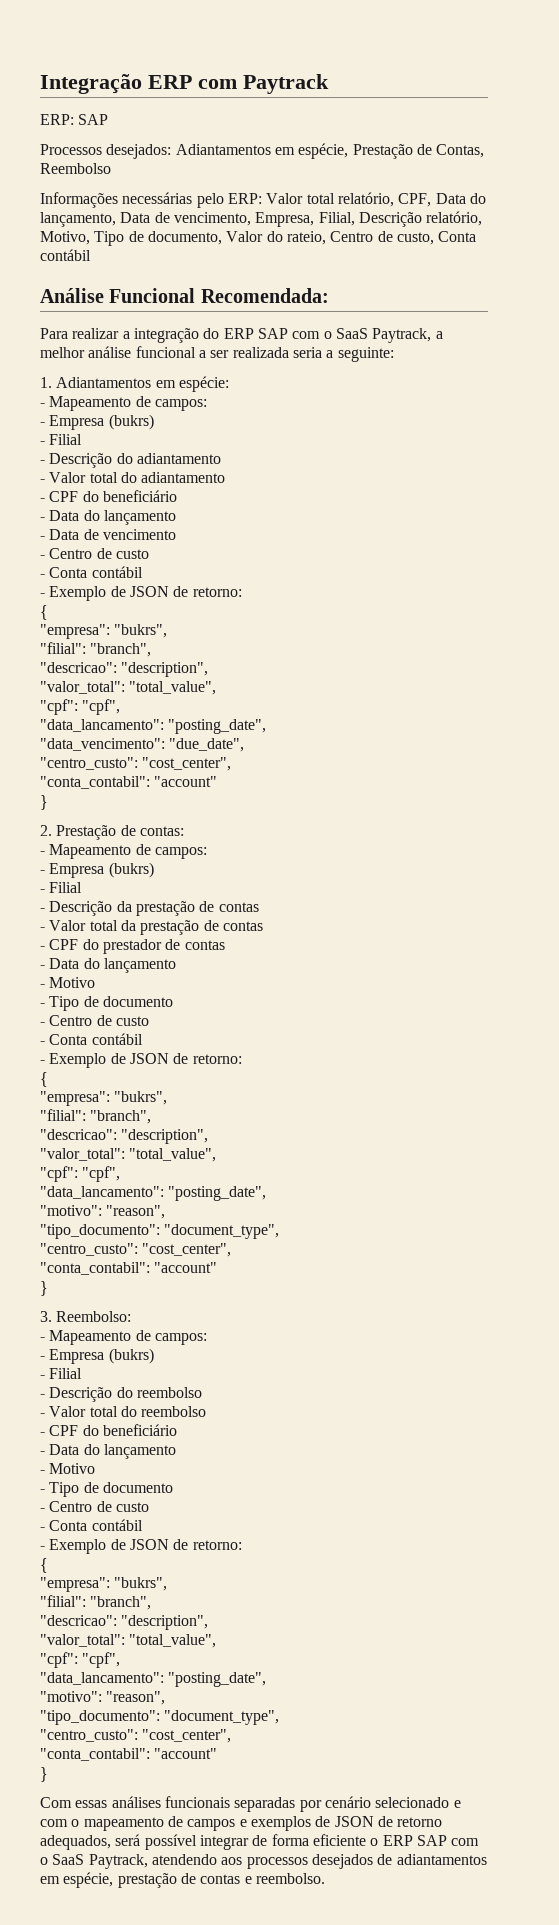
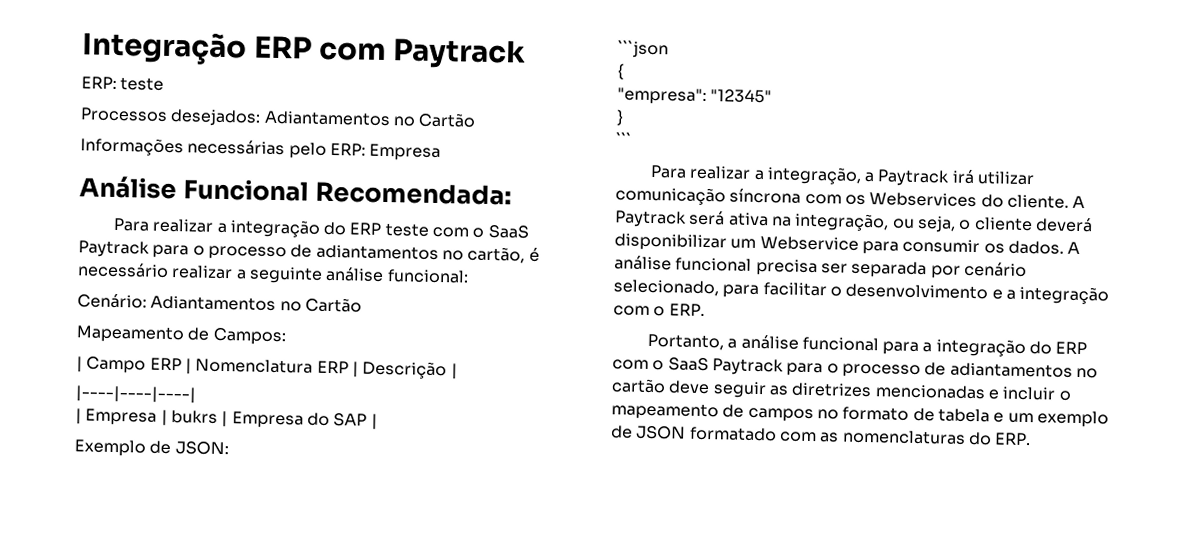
- ERP: SAP
+ ERP: teste
- Processos desejados: Adiantamentos em espécie, Prestação de Contas, Reembolso
- Informações necessárias pelo ERP: Valor total relatório, CPF, Data do lançamento, Data de vencimento, Empresa, Filial, Descrição relatório, Motivo, Tipo de documento, Valor do rateio, Centro de custo, Conta contábil
+ Processos desejados: Adiantamentos no Cartão
+ Informações necessárias pelo ERP: Empresa
- Para realizar a integração do ERP SAP com o SaaS Paytrack, a melhor análise funcional a ser realizada seria a seguinte:
- 1. Adiantamentos em espécie:
- - Mapeamento de campos:
- - Empresa (bukrs)
- - Filial
- - Descrição do adiantamento
- - Valor total do adiantamento
- - CPF do beneficiário
- - Data do lançamento
- - Data de vencimento
- - Centro de custo
- - Conta contábil
- - Exemplo de JSON de retorno:
+ Para realizar a integração do ERP teste com o SaaS Paytrack para o processo de adiantamentos no cartão, é necessário realizar a seguinte análise funcional:
+ Cenário: Adiantamentos no Cartão
+ Mapeamento de Campos:
+ | Campo ERP | Nomenclatura ERP | Descrição |
+ |----|----|----|
+ | Empresa | bukrs | Empresa do SAP |
+ Exemplo de JSON:
+ ```json
  {
- "empresa": "bukrs",
- "filial": "branch",
- "descricao": "description",
- "valor_total": "total_value",
- "cpf": "cpf",
- "data_lancamento": "posting_date",
- "data_vencimento": "due_date",
- "centro_custo": "cost_center",
- "conta_contabil": "account"
+ "empresa": "12345"
  }
- 2. Prestação de contas:
- - Mapeamento de campos:
- - Empresa (bukrs)
- - Filial
- - Descrição da prestação de contas
- - Valor total da prestação de contas
- - CPF do prestador de contas
- - Data do lançamento
- - Motivo
- - Tipo de documento
- - Centro de custo
- - Conta contábil
- - Exemplo de JSON de retorno:
- {
- "empresa": "bukrs",
- "filial": "branch",
- "descricao": "description",
- "valor_total": "total_value",
- "cpf": "cpf",
- "data_lancamento": "posting_date",
- "motivo": "reason",
- "tipo_documento": "document_type",
- "centro_custo": "cost_center",
- "conta_contabil": "account"
- }
- 3. Reembolso:
- - Mapeamento de campos:
- - Empresa (bukrs)
- - Filial
- - Descrição do reembolso
- - Valor total do reembolso
- - CPF do beneficiário
- - Data do lançamento
- - Motivo
- - Tipo de documento
- - Centro de custo
- - Conta contábil
- - Exemplo de JSON de retorno:
- {
- "empresa": "bukrs",
- "filial": "branch",
- "descricao": "description",
- "valor_total": "total_value",
- "cpf": "cpf",
- "data_lancamento": "posting_date",
- "motivo": "reason",
- "tipo_documento": "document_type",
- "centro_custo": "cost_center",
- "conta_contabil": "account"
- }
- Com essas análises funcionais separadas por cenário selecionado e com o mapeamento de campos e exemplos de JSON de retorno adequados, será possível integrar de forma eficiente o ERP SAP com o SaaS Paytrack, atendendo aos processos desejados de adiantamentos em espécie, prestação de contas e reembolso.
+ ```
+ Para realizar a integração, a Paytrack irá utilizar comunicação síncrona com os Webservices do cliente. A Paytrack será ativa na integração, ou seja, o cliente deverá disponibilizar um Webservice para consumir os dados. A análise funcional precisa ser separada por cenário selecionado, para facilitar o desenvolvimento e a integração com o ERP.
+ Portanto, a análise funcional para a integração do ERP com o SaaS Paytrack para o processo de adiantamentos no cartão deve seguir as diretrizes mencionadas e incluir o mapeamento de campos no formato de tabela e um exemplo de JSON formatado com as nomenclaturas do ERP.

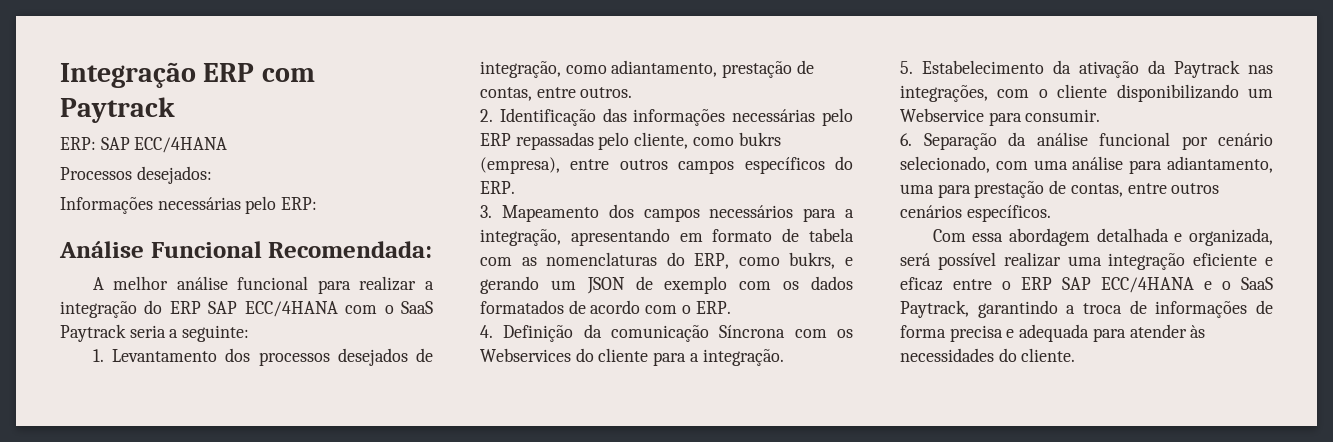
- ERP: teste
+ ERP: SAP ECC/4HANA
- Processos desejados: Adiantamentos no Cartão
+ Processos desejados:
- Informações necessárias pelo ERP: Empresa
+ Informações necessárias pelo ERP:
- Para realizar a integração do ERP teste com o SaaS Paytrack para o processo de adiantamentos no cartão, é necessário realizar a seguinte análise funcional:
- Cenário: Adiantamentos no Cartão
- Mapeamento de Campos:
- | Campo ERP | Nomenclatura ERP | Descrição |
- |----|----|----|
- | Empresa | bukrs | Empresa do SAP |
- Exemplo de JSON:
- ```json
- {
- "empresa": "12345"
- }
- ```
- Para realizar a integração, a Paytrack irá utilizar comunicação síncrona com os Webservices do cliente. A Paytrack será ativa na integração, ou seja, o cliente deverá disponibilizar um Webservice para consumir os dados. A análise funcional precisa ser separada por cenário selecionado, para facilitar o desenvolvimento e a integração com o ERP.
- Portanto, a análise funcional para a integração do ERP com o SaaS Paytrack para o processo de adiantamentos no cartão deve seguir as diretrizes mencionadas e incluir o mapeamento de campos no formato de tabela e um exemplo de JSON formatado com as nomenclaturas do ERP.
+ A melhor análise funcional para realizar a integração do ERP SAP ECC/4HANA com o SaaS Paytrack seria a seguinte:
+ 1. Levantamento dos processos desejados de integração, como adiantamento, prestação de contas, entre outros.
+ 2. Identificação das informações necessárias pelo ERP repassadas pelo cliente, como bukrs (empresa), entre outros campos específicos do ERP.
+ 3. Mapeamento dos campos necessários para a integração, apresentando em formato de tabela com as nomenclaturas do ERP, como bukrs, e gerando um JSON de exemplo com os dados formatados de acordo com o ERP.
+ 4. Definição da comunicação Síncrona com os Webservices do cliente para a integração.
+ 5. Estabelecimento da ativação da Paytrack nas integrações, com o cliente disponibilizando um Webservice para consumir.
+ 6. Separação da análise funcional por cenário selecionado, com uma análise para adiantamento, uma para prestação de contas, entre outros cenários específicos.
+ Com essa abordagem detalhada e organizada, será possível realizar uma integração eficiente e eficaz entre o ERP SAP ECC/4HANA e o SaaS Paytrack, garantindo a troca de informações de forma precisa e adequada para atender às necessidades do cliente.

